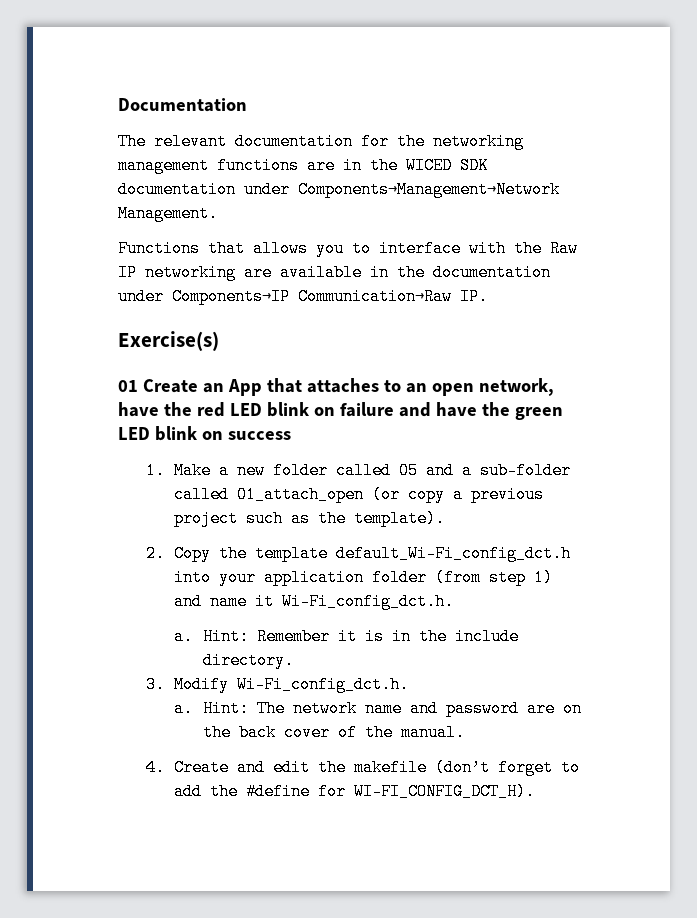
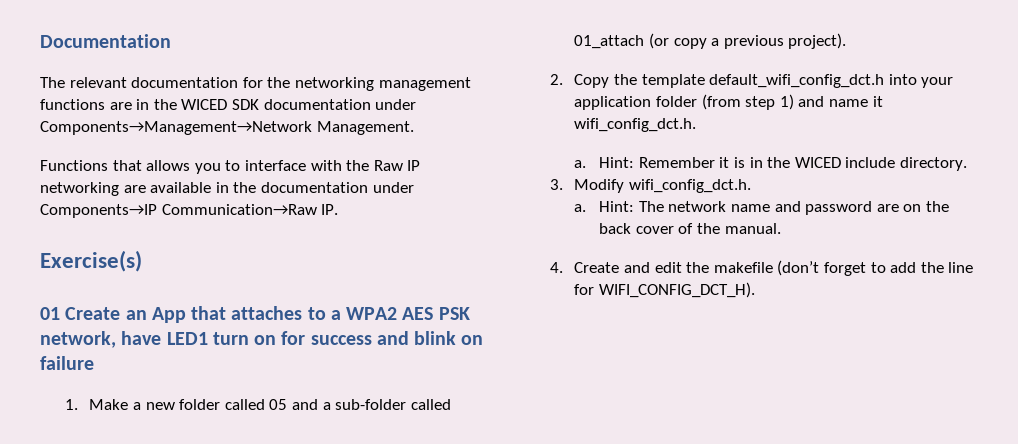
- 01 Create an App that attaches to an open network, have the red LED blink on failure and have the green LED blink on success
+ 01 Create an App that attaches to a WPA2 AES PSK network, have LED1 turn on for success and blink on failure
- 1. Make a new folder called 05 and a sub-folder called 01_attach_open (or copy a previous project such as the template).
+ 1. Make a new folder called 05 and a sub-folder called 01_attach (or copy a previous project).
- 2. Copy the template default_Wi-Fi_config_dct.h into your application folder (from step 1) and name it Wi-Fi_config_dct.h.
+ 2. Copy the template default_wifi_config_dct.h into your application folder (from step 1) and name it wifi_config_dct.h.
- Hint: Remember it is in the include directory.
+ Hint: Remember it is in the WICED include directory.
- 3. Modify Wi-Fi_config_dct.h.
+ 3. Modify wifi_config_dct.h.
- 4. Create and edit the makefile (don’t forget to add the #define for WI-FI_CONFIG_DCT_H).
+ 4. Create and edit the makefile (don’t forget to add the line for WIFI_CONFIG_DCT_H).

